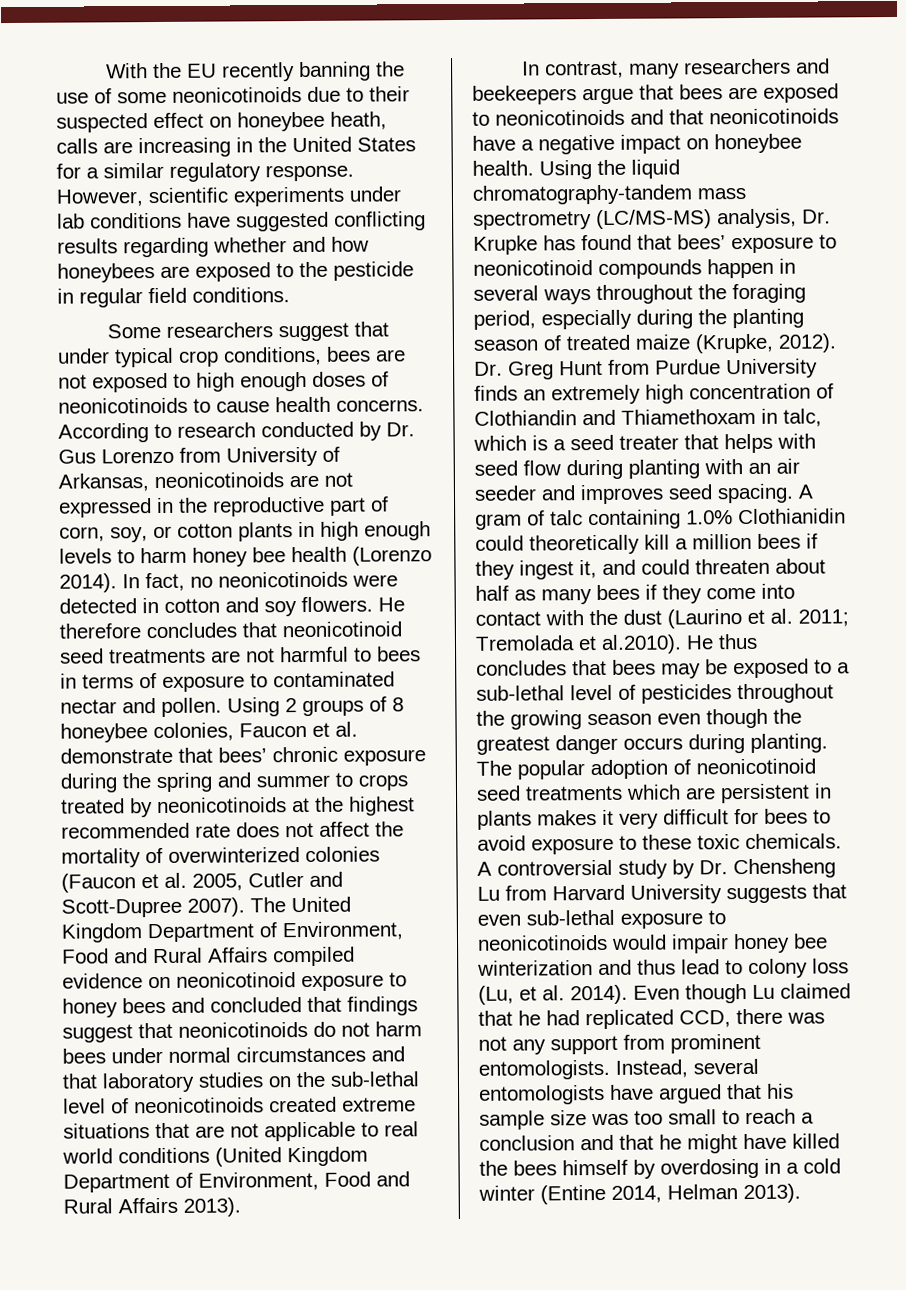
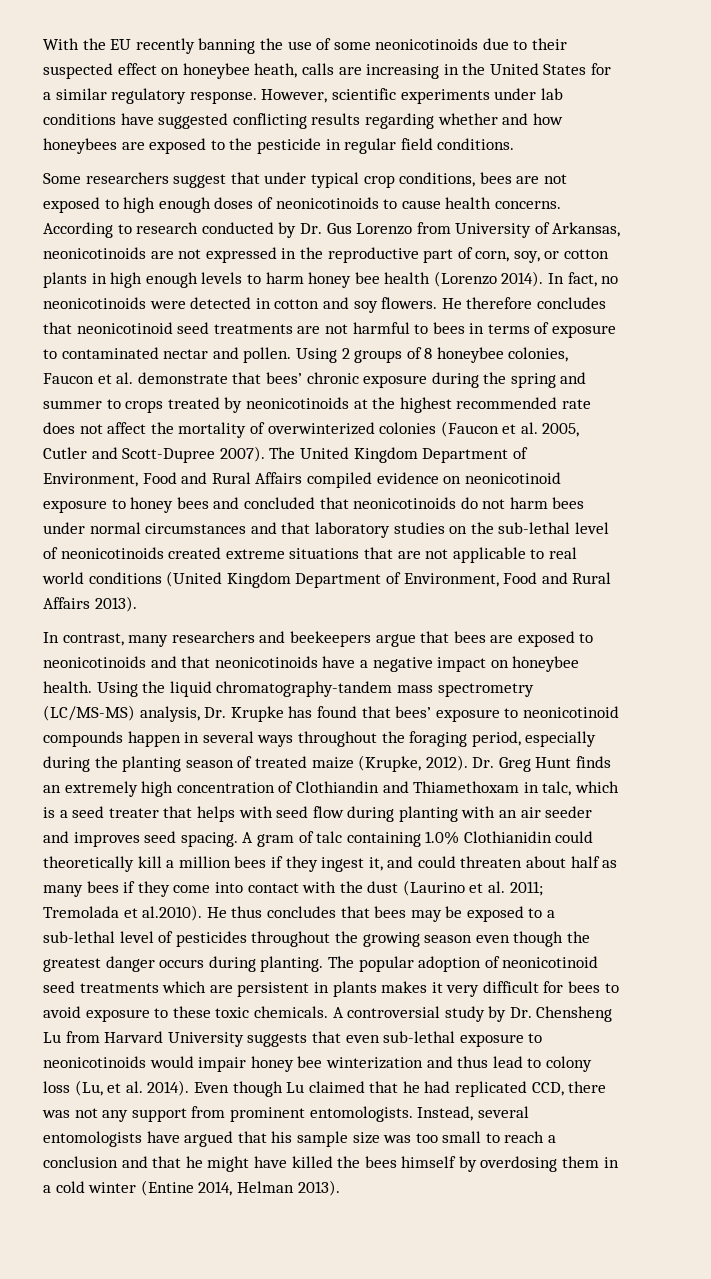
- The United Kingdom Department of Environment, Food and Rural Affairs compiled evidence on neonicotinoid exposure to honey bees and concluded that findings suggest that neonicotinoids do not harm bees under normal circumstances and that laboratory studies on the sub-lethal level of neonicotinoids created extreme situations that are not applicable to real world conditions (United Kingdom Department of Environment, Food and Rural Affairs 2013).
+ The United Kingdom Department of Environment, Food and Rural Affairs compiled evidence on neonicotinoid exposure to honey bees and concluded that neonicotinoids do not harm bees under normal circumstances and that laboratory studies on the sub-lethal level of neonicotinoids created extreme situations that are not applicable to real world conditions (United Kingdom Department of Environment, Food and Rural Affairs 2013).
- Dr. Greg Hunt from Purdue University finds an extremely high concentration of Clothiandin and Thiamethoxam in talc, which is a seed treater that helps with seed flow during planting with an air seeder and improves seed spacing.
+ Dr. Greg Hunt finds an extremely high concentration of Clothiandin and Thiamethoxam in talc, which is a seed treater that helps with seed flow during planting with an air seeder and improves seed spacing.
- Instead, several entomologists have argued that his sample size was too small to reach a conclusion and that he might have killed the bees himself by overdosing in a cold winter (Entine 2014, Helman 2013).
+ Instead, several entomologists have argued that his sample size was too small to reach a conclusion and that he might have killed the bees himself by overdosing them in a cold winter (Entine 2014, Helman 2013).

